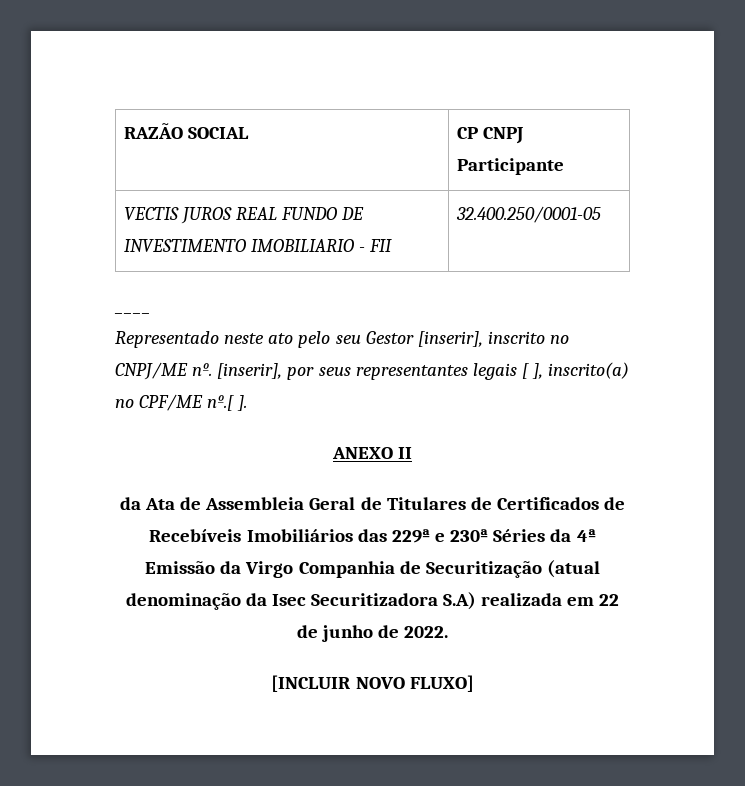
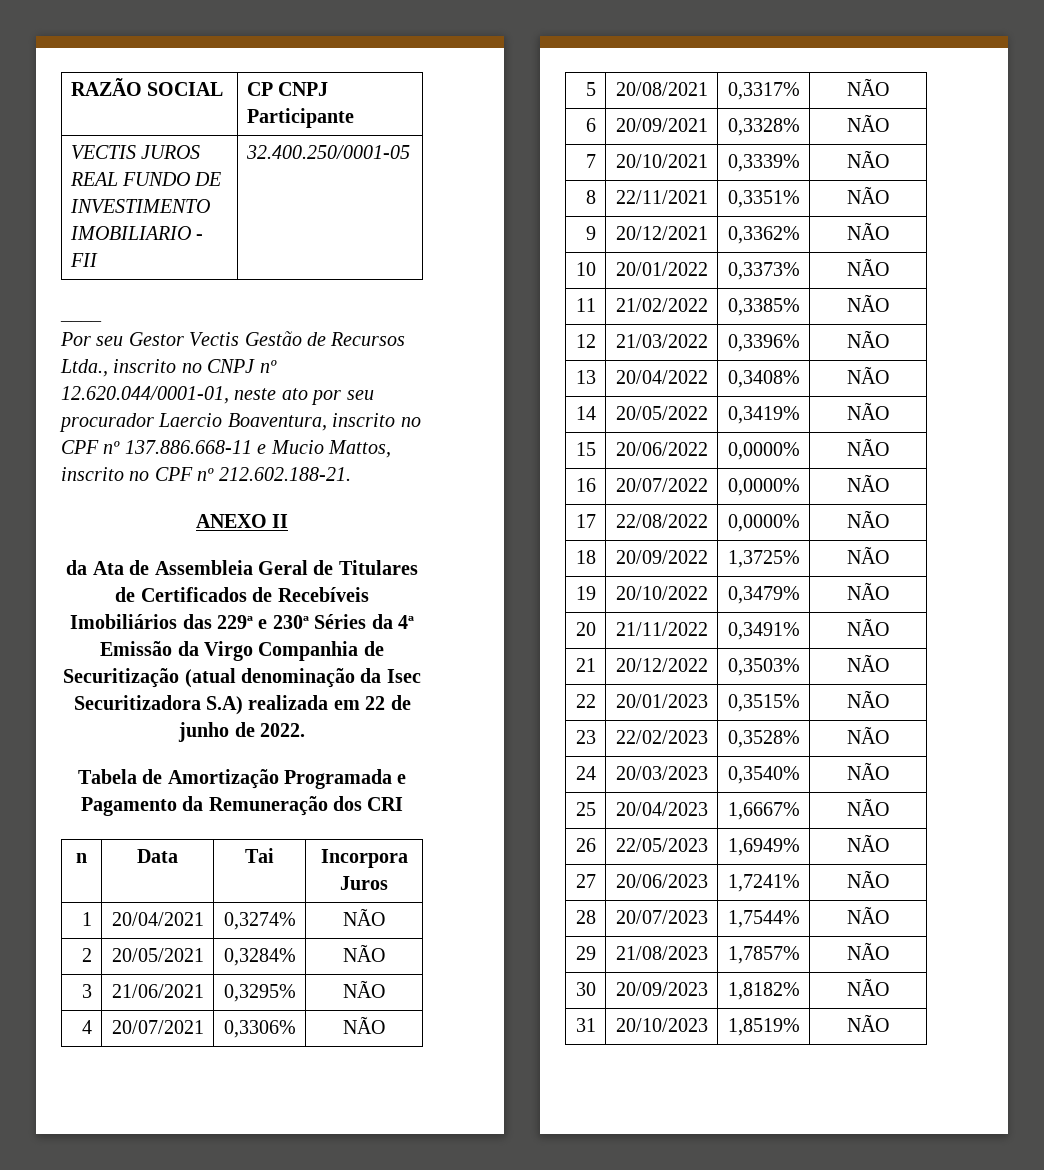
- Representado neste ato pelo seu Gestor [inserir], inscrito no CNPJ/ME nº. [inserir], por seus representantes legais [ ], inscrito(a) no CPF/ME nº.[ ].
+ Por seu Gestor Vectis Gestão de Recursos Ltda., inscrito no CNPJ nº 12.620.044/0001-01, neste ato por seu procurador Laercio Boaventura, inscrito no CPF nº 137.886.668-11 e Mucio Mattos, inscrito no CPF nº 212.602.188-21.
- [INCLUIR NOVO FLUXO]
+ Tabela de Amortização Programada e Pagamento da Remuneração dos CRI
+ n | Data | Tai | Incorpora Juros
+ 1 | 20/04/2021 | 0,3274% | NÃO
+ 2 | 20/05/2021 | 0,3284% | NÃO
+ 3 | 21/06/2021 | 0,3295% | NÃO
+ 4 | 20/07/2021 | 0,3306% | NÃO
+ 5 | 20/08/2021 | 0,3317% | NÃO
+ 6 | 20/09/2021 | 0,3328% | NÃO
+ 7 | 20/10/2021 | 0,3339% | NÃO
+ 8 | 22/11/2021 | 0,3351% | NÃO
+ 9 | 20/12/2021 | 0,3362% | NÃO
+ 10 | 20/01/2022 | 0,3373% | NÃO
+ 11 | 21/02/2022 | 0,3385% | NÃO
+ 12 | 21/03/2022 | 0,3396% | NÃO
+ 13 | 20/04/2022 | 0,3408% | NÃO
+ 14 | 20/05/2022 | 0,3419% | NÃO
+ 15 | 20/06/2022 | 0,0000% | NÃO
+ 16 | 20/07/2022 | 0,0000% | NÃO
+ 17 | 22/08/2022 | 0,0000% | NÃO
+ 18 | 20/09/2022 | 1,3725% | NÃO
+ 19 | 20/10/2022 | 0,3479% | NÃO
+ 20 | 21/11/2022 | 0,3491% | NÃO
+ 21 | 20/12/2022 | 0,3503% | NÃO
+ 22 | 20/01/2023 | 0,3515% | NÃO
+ 23 | 22/02/2023 | 0,3528% | NÃO
+ 24 | 20/03/2023 | 0,3540% | NÃO
+ 25 | 20/04/2023 | 1,6667% | NÃO
+ 26 | 22/05/2023 | 1,6949% | NÃO
+ 27 | 20/06/2023 | 1,7241% | NÃO
+ 28 | 20/07/2023 | 1,7544% | NÃO
+ 29 | 21/08/2023 | 1,7857% | NÃO
+ 30 | 20/09/2023 | 1,8182% | NÃO
+ 31 | 20/10/2023 | 1,8519% | NÃO

